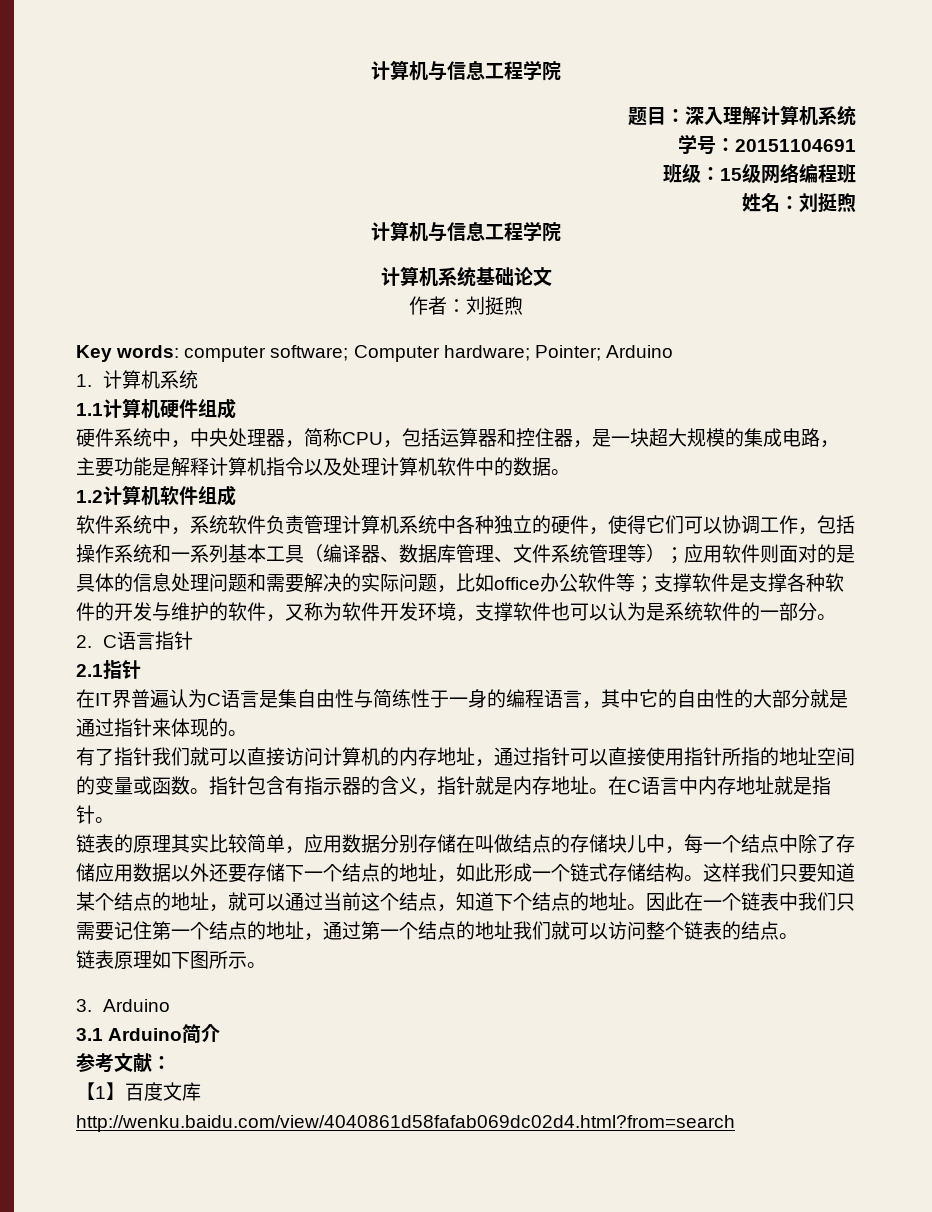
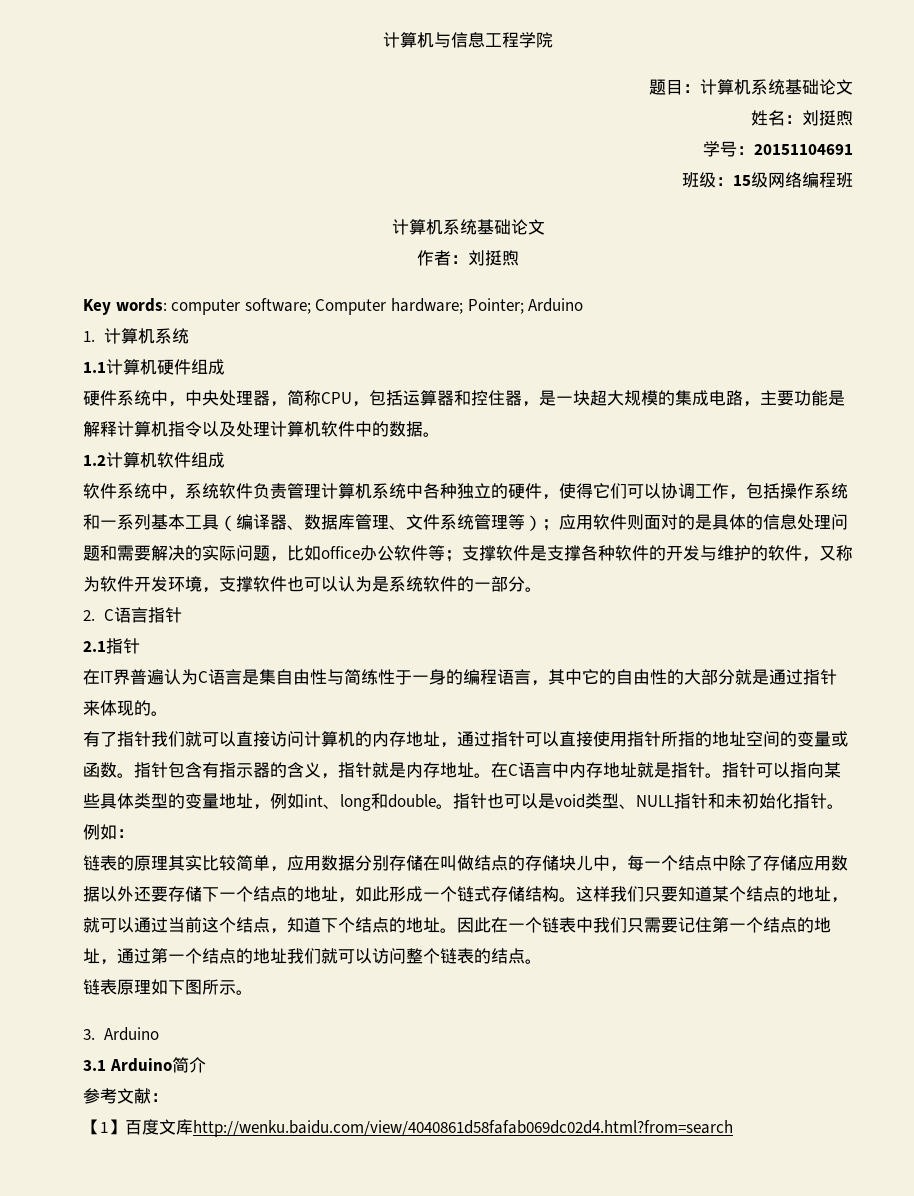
- 题目：深入理解计算机系统
+ 题目：计算机系统基础论文
+ 姓名：刘挺煦
- 姓名：刘挺煦
- 计算机与信息工程学院
+ 指针可以指向某些具体类型的变量地址，例如int、long和double。指针也可以是void类型、NULL指针和未初始化指针。例如：

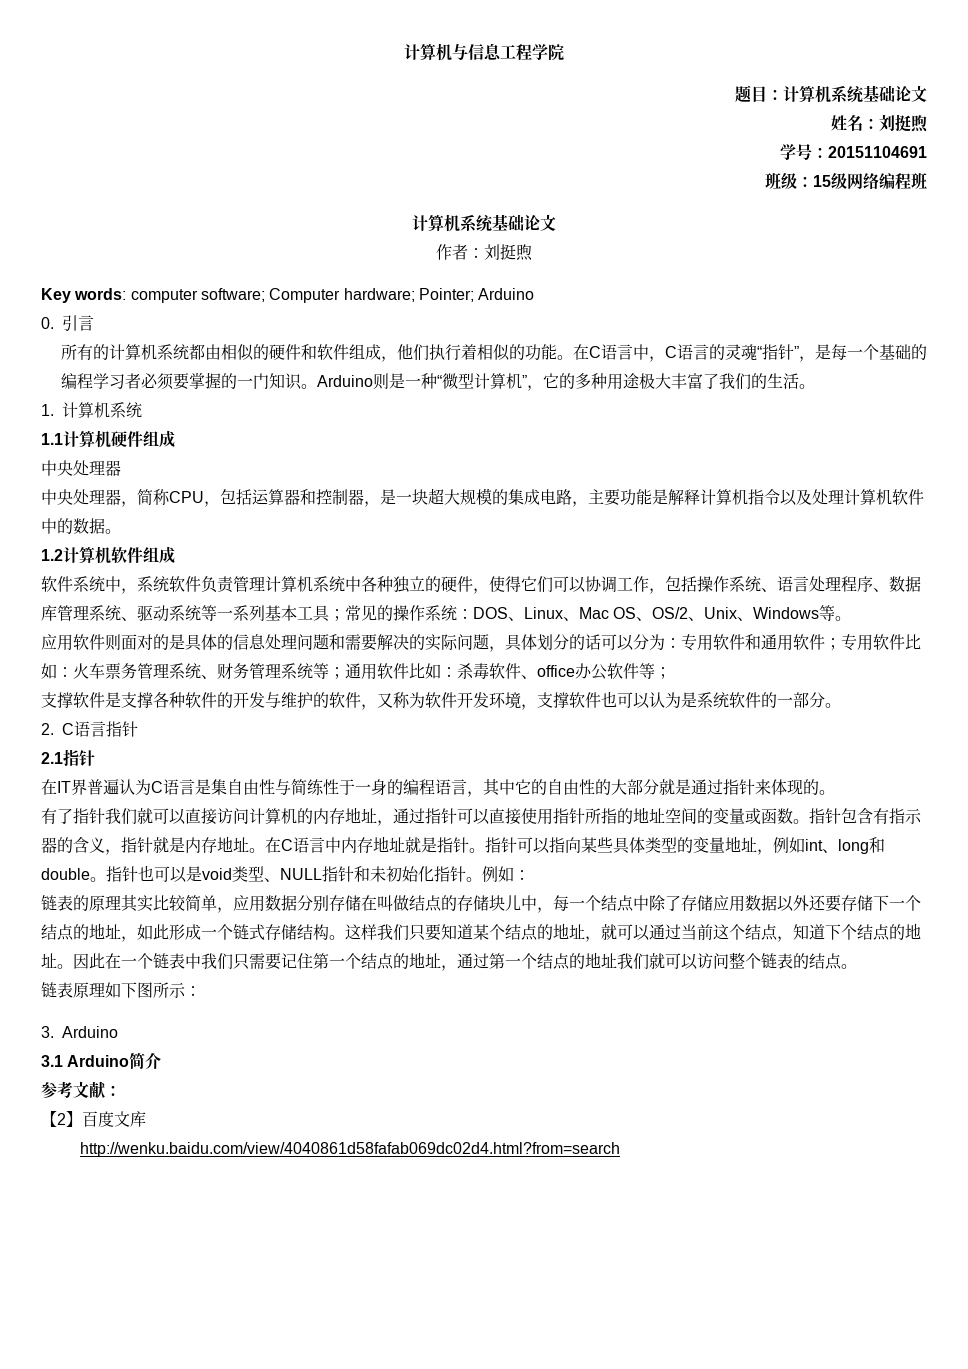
+ 0.引言
+ 所有的计算机系统都由相似的硬件和软件组成，他们执行着相似的功能。在C语言中，C语言的灵魂“指针”，是每一个基础的编程学习者必须要掌握的一门知识。Arduino则是一种“微型计算机”，它的多种用途极大丰富了我们的生活。
  1.1计算机硬件组成
- 硬件系统中，中央处理器，简称CPU，包括运算器和控住器，是一块超大规模的集成电路，主要功能是解释计算机指令以及处理计算机软件中的数据。
+ 中央处理器
+ 中央处理器，简称CPU，包括运算器和控制器，是一块超大规模的集成电路，主要功能是解释计算机指令以及处理计算机软件中的数据。
- 软件系统中，系统软件负责管理计算机系统中各种独立的硬件，使得它们可以协调工作，包括操作系统和一系列基本工具（编译器、数据库管理、文件系统管理等）；应用软件则面对的是具体的信息处理问题和需要解决的实际问题，比如office办公软件等；支撑软件是支撑各种软件的开发与维护的软件，又称为软件开发环境，支撑软件也可以认为是系统软件的一部分。
+ 软件系统中，系统软件负责管理计算机系统中各种独立的硬件，使得它们可以协调工作，包括操作系统、语言处理程序、数据库管理系统、驱动系统等一系列基本工具；常见的操作系统：DOS、Linux、Mac OS、OS/2、Unix、Windows等。
+ 应用软件则面对的是具体的信息处理问题和需要解决的实际问题，具体划分的话可以分为：专用软件和通用软件；专用软件比如：火车票务管理系统、财务管理系统等；通用软件比如：杀毒软件、office办公软件等；
+ 支撑软件是支撑各种软件的开发与维护的软件，又称为软件开发环境，支撑软件也可以认为是系统软件的一部分。
- 链表原理如下图所示。
+ 链表原理如下图所示：
- 【1】百度文库http://wenku.baidu.com/view/4040861d58fafab069dc02d4.html?from=search
+ 【2】百度文库
+ http://wenku.baidu.com/view/4040861d58fafab069dc02d4.html?from=search

